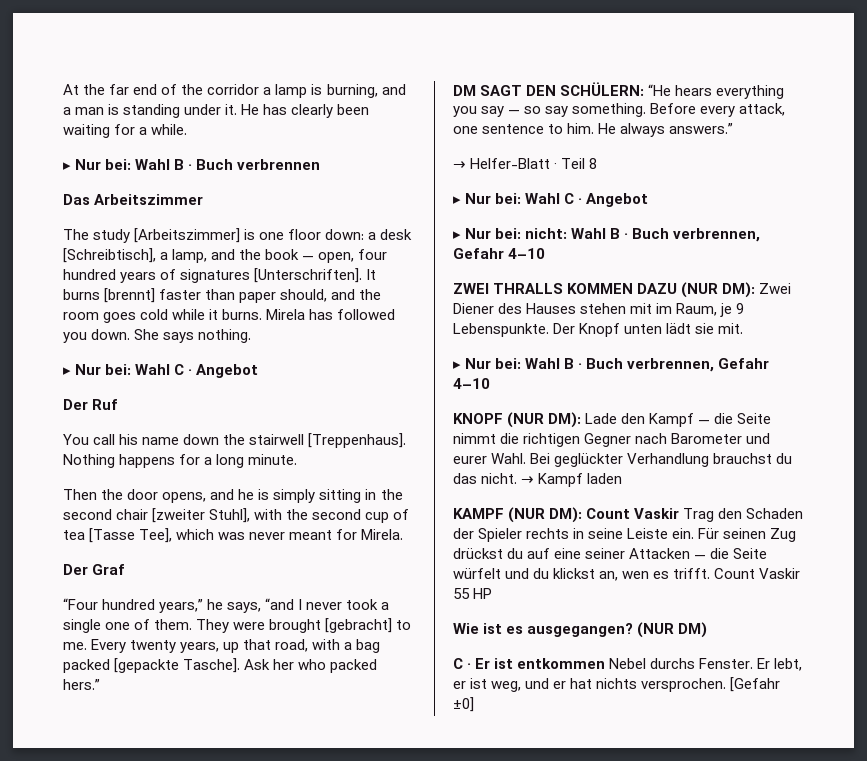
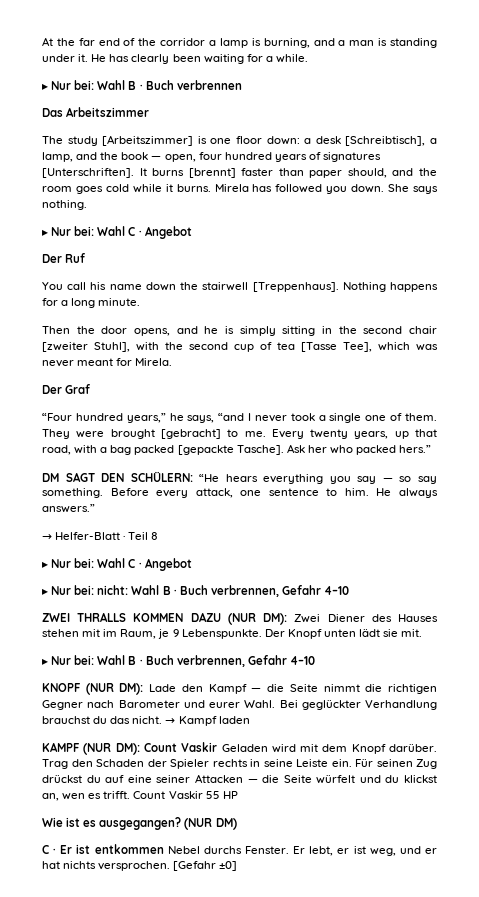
- KAMPF (NUR DM): Count Vaskir Trag den Schaden der Spieler rechts in seine Leiste ein.
+ KAMPF (NUR DM): Count Vaskir Geladen wird mit dem Knopf darüber. Trag den Schaden der Spieler rechts in seine Leiste ein.

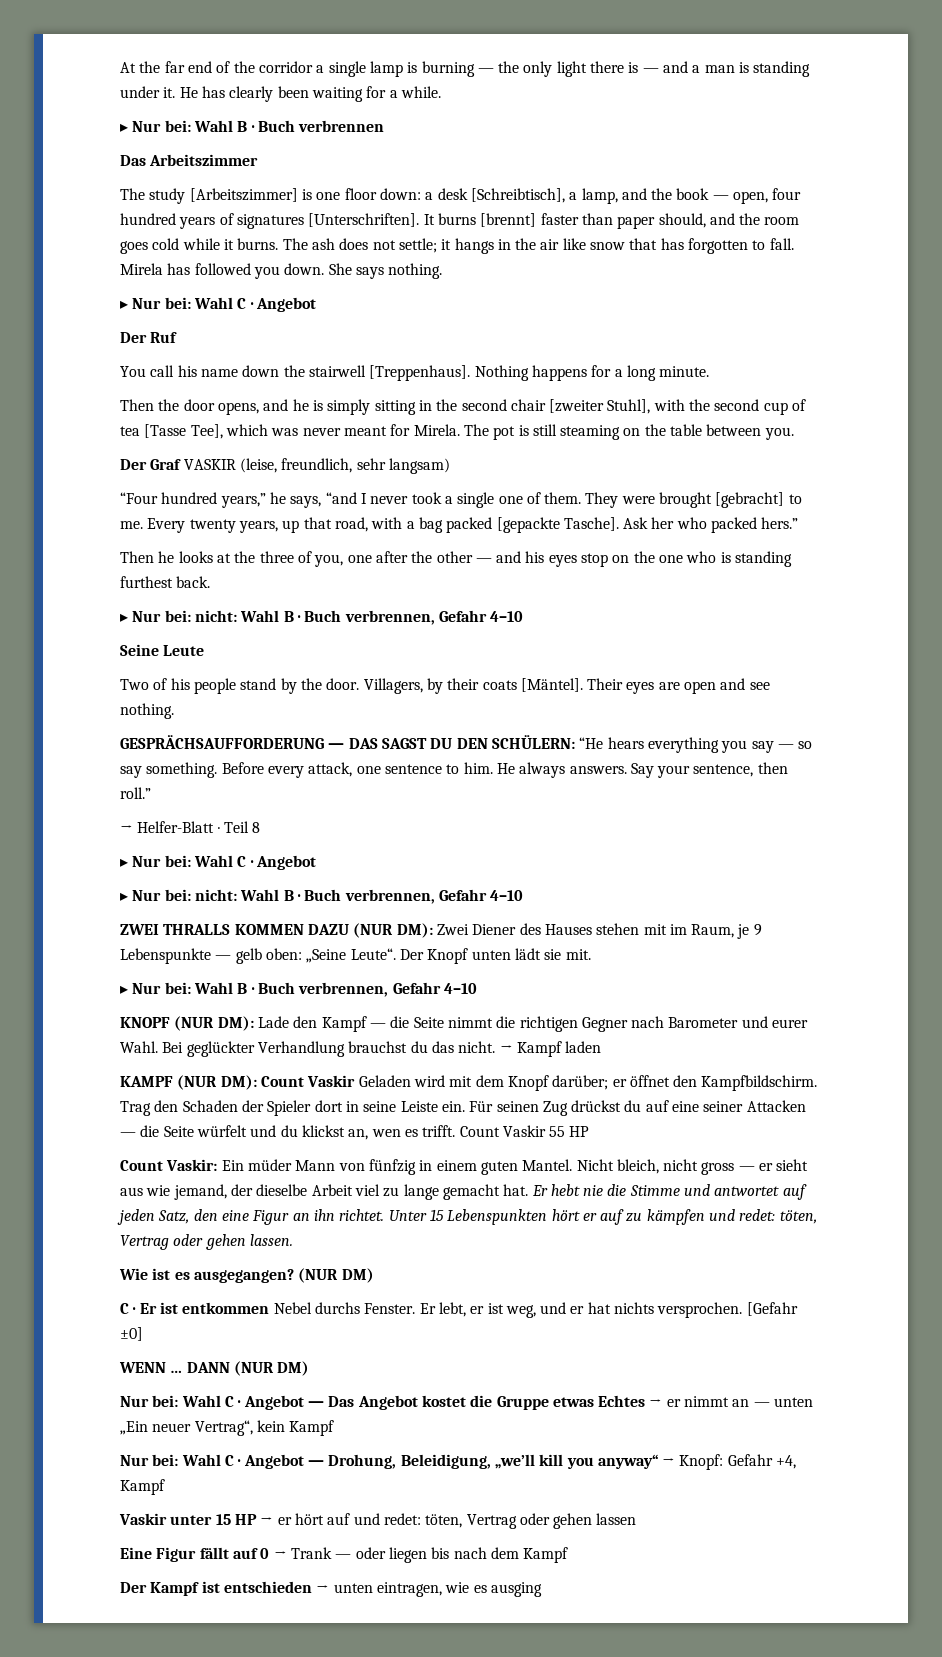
- At the far end of the corridor a lamp is burning, and a man is standing under it.
+ At the far end of the corridor a single lamp is burning — the only light there is — and a man is standing under it.
+ The ash does not settle; it hangs in the air like snow that has forgotten to fall.
- Then the door opens, and he is simply sitting in the second chair [zweiter Stuhl], with the second cup of tea [Tasse Tee], which was never meant for Mirela.
- Der Graf
+ Then the door opens, and he is simply sitting in the second chair [zweiter Stuhl], with the second cup of tea [Tasse Tee], which was never meant for Mirela. The pot is still steaming on the table between you.
+ Der Graf VASKIR (leise, freundlich, sehr langsam)
- DM SAGT DEN SCHÜLERN: “He hears everything you say — so say something.
+ Then he looks at the three of you, one after the other — and his eyes stop on the one who is standing furthest back.
+ ▸ Nur bei: nicht: Wahl B · Buch verbrennen, Gefahr 4–10
+ Seine Leute
+ Two of his people stand by the door. Villagers, by their coats [Mäntel]. Their eyes are open and see nothing.
+ GESPRÄCHSAUFFORDERUNG — DAS SAGST DU DEN SCHÜLERN: “He hears everything you say — so say something.
- He always answers.”
+ He always answers. Say your sentence, then roll.”
- ZWEI THRALLS KOMMEN DAZU (NUR DM): Zwei Diener des Hauses stehen mit im Raum, je 9 Lebenspunkte.
+ ZWEI THRALLS KOMMEN DAZU (NUR DM): Zwei Diener des Hauses stehen mit im Raum, je 9 Lebenspunkte — gelb oben: „Seine Leute“.
- KAMPF (NUR DM): Count Vaskir Geladen wird mit dem Knopf darüber.
+ KAMPF (NUR DM): Count Vaskir Geladen wird mit dem Knopf darüber; er öffnet den Kampfbildschirm.
- Trag den Schaden der Spieler rechts in seine Leiste ein.
+ Trag den Schaden der Spieler dort in seine Leiste ein.
+ Count Vaskir: Ein müder Mann von fünfzig in einem guten Mantel. Nicht bleich, nicht gross — er sieht aus wie jemand, der dieselbe Arbeit viel zu lange gemacht hat. Er hebt nie die Stimme und antwortet auf jeden Satz, den eine Figur an ihn richtet. Unter 15 Lebenspunkten hört er auf zu kämpfen und redet: töten, Vertrag oder gehen lassen.
+ WENN … DANN (NUR DM)
+ Nur bei: Wahl C · Angebot — Das Angebot kostet die Gruppe etwas Echtes → er nimmt an — unten „Ein neuer Vertrag“, kein Kampf
+ Nur bei: Wahl C · Angebot — Drohung, Beleidigung, „we’ll kill you anyway“ → Knopf: Gefahr +4, Kampf
+ Vaskir unter 15 HP → er hört auf und redet: töten, Vertrag oder gehen lassen
+ Eine Figur fällt auf 0 → Trank — oder liegen bis nach dem Kampf
+ Der Kampf ist entschieden → unten eintragen, wie es ausging

